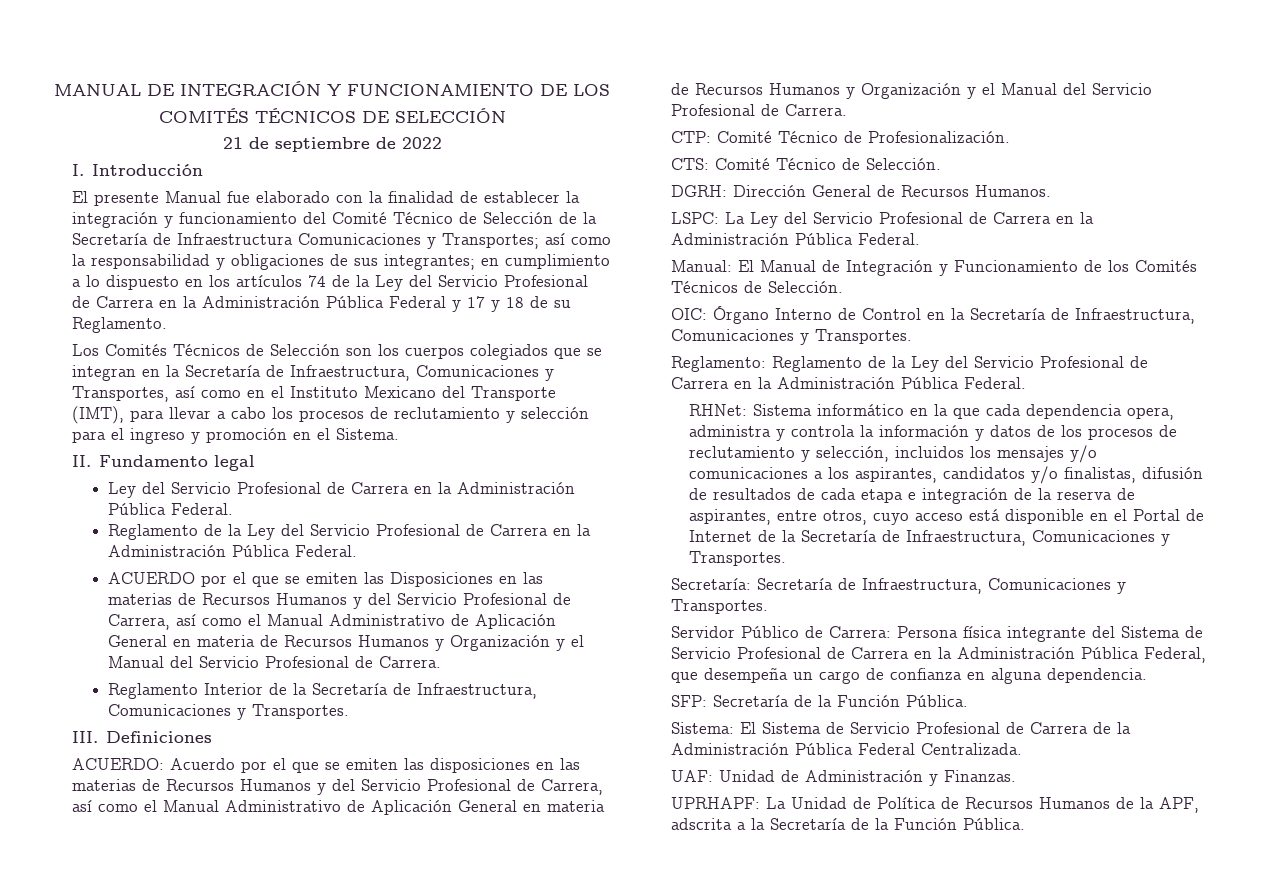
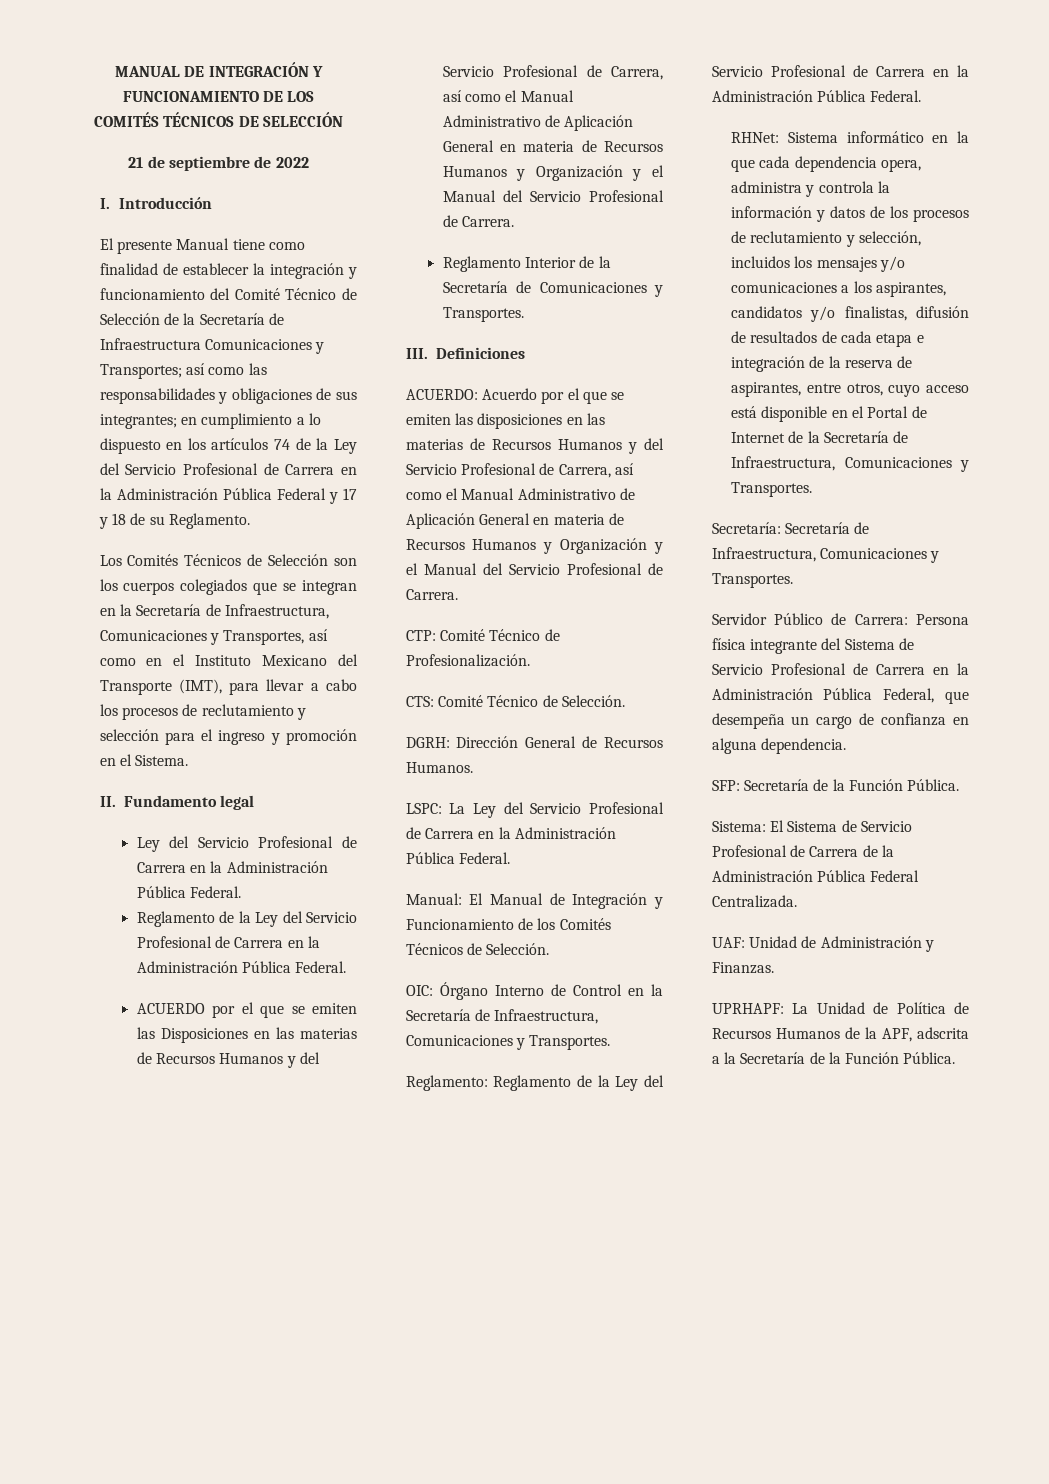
- El presente Manual fue elaborado con la finalidad de establecer la integración y funcionamiento del Comité Técnico de Selección de la Secretaría de Infraestructura Comunicaciones y Transportes; así como la responsabilidad y obligaciones de sus integrantes; en cumplimiento a lo dispuesto en los artículos 74 de la Ley del Servicio Profesional de Carrera en la Administración Pública Federal y 17 y 18 de su Reglamento.
+ El presente Manual tiene como finalidad de establecer la integración y funcionamiento del Comité Técnico de Selección de la Secretaría de Infraestructura Comunicaciones y Transportes; así como las responsabilidades y obligaciones de sus integrantes; en cumplimiento a lo dispuesto en los artículos 74 de la Ley del Servicio Profesional de Carrera en la Administración Pública Federal y 17 y 18 de su Reglamento.
- Reglamento Interior de la Secretaría de Infraestructura, Comunicaciones y Transportes.
+ Reglamento Interior de la Secretaría de Comunicaciones y Transportes.

